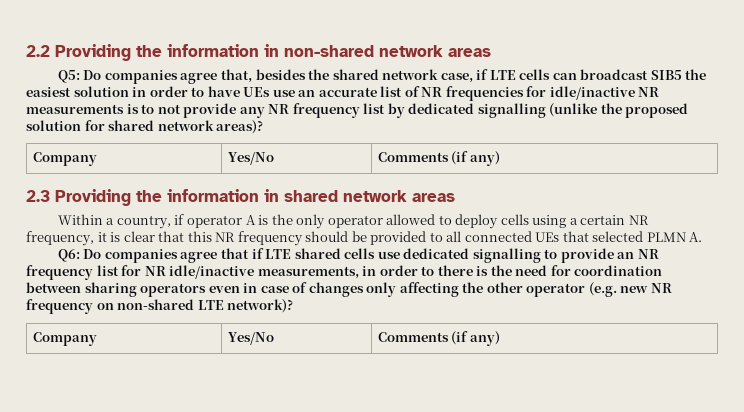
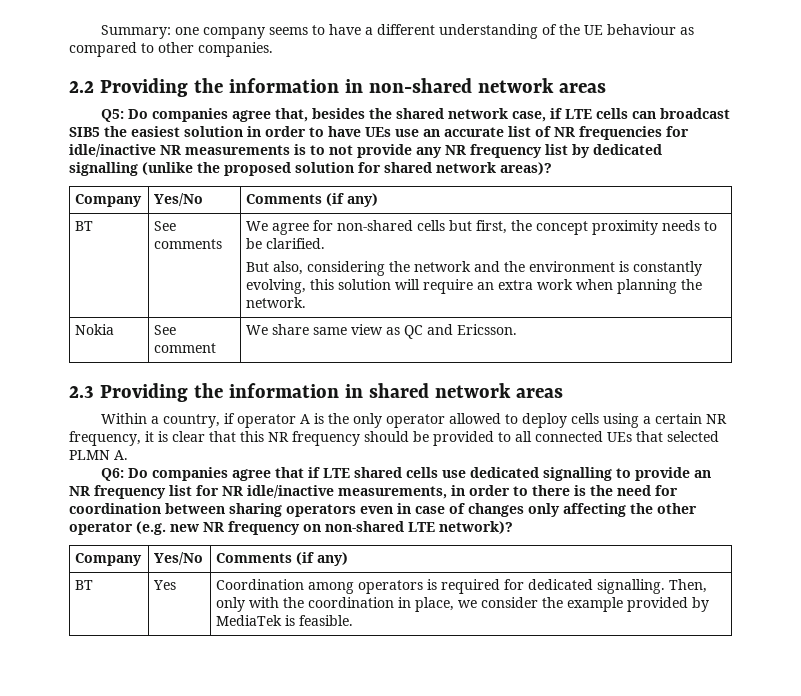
+ Summary: one company seems to have a different understanding of the UE behaviour as compared to other companies.
+ BT | See comments | We agree for non-shared cells but first, the concept proximity needs to be clarified.
+ But also, considering the network and the environment is constantly evolving, this solution will require an extra work when planning the network.
+ Nokia | See comment | We share same view as QC and Ericsson.
+ BT | Yes | Coordination among operators is required for dedicated signalling. Then, only with the coordination in place, we consider the example provided by MediaTek is feasible.

